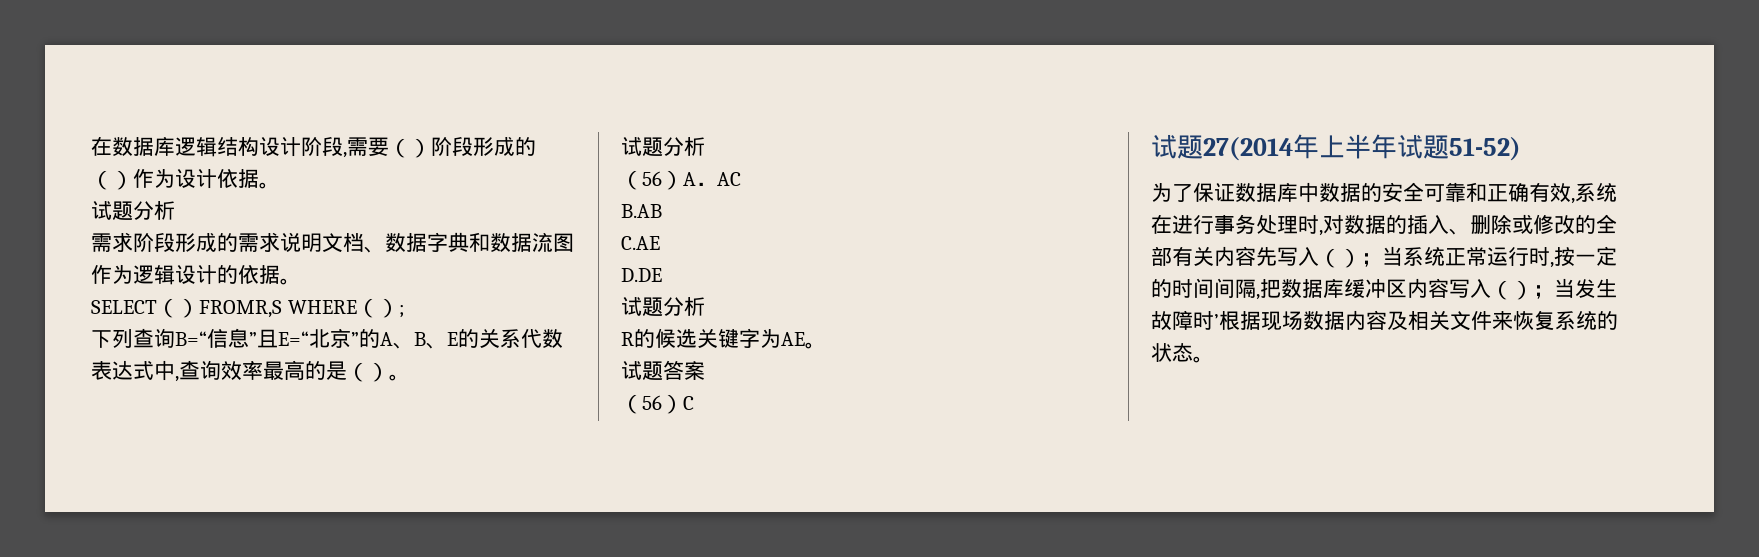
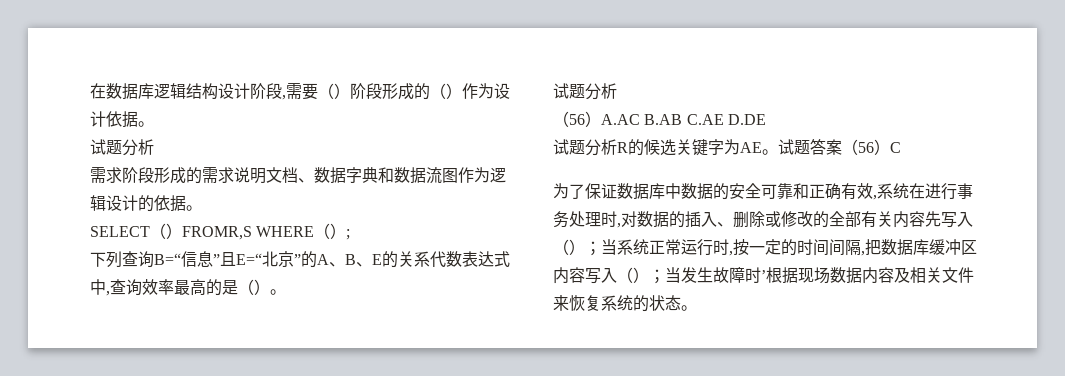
- （56）A．AC
- B.AB
- C.AE
- D.DE
- 试题分析
- R的候选关键字为AE。
- 试题答案
- （56）C
+ （56）A.AC B.AB C.AE D.DE
+ 试题分析R的候选关键字为AE。试题答案（56）C
- 试题27(2014年上半年试题51-52)

